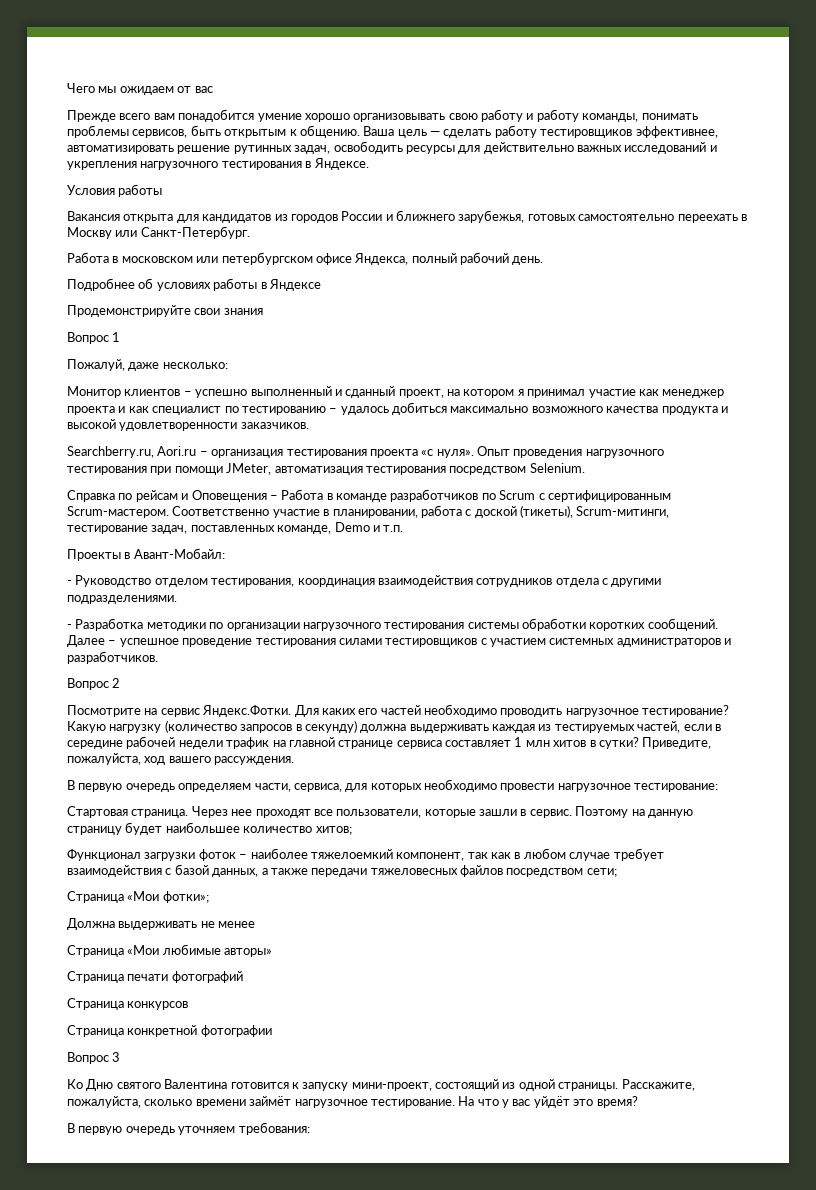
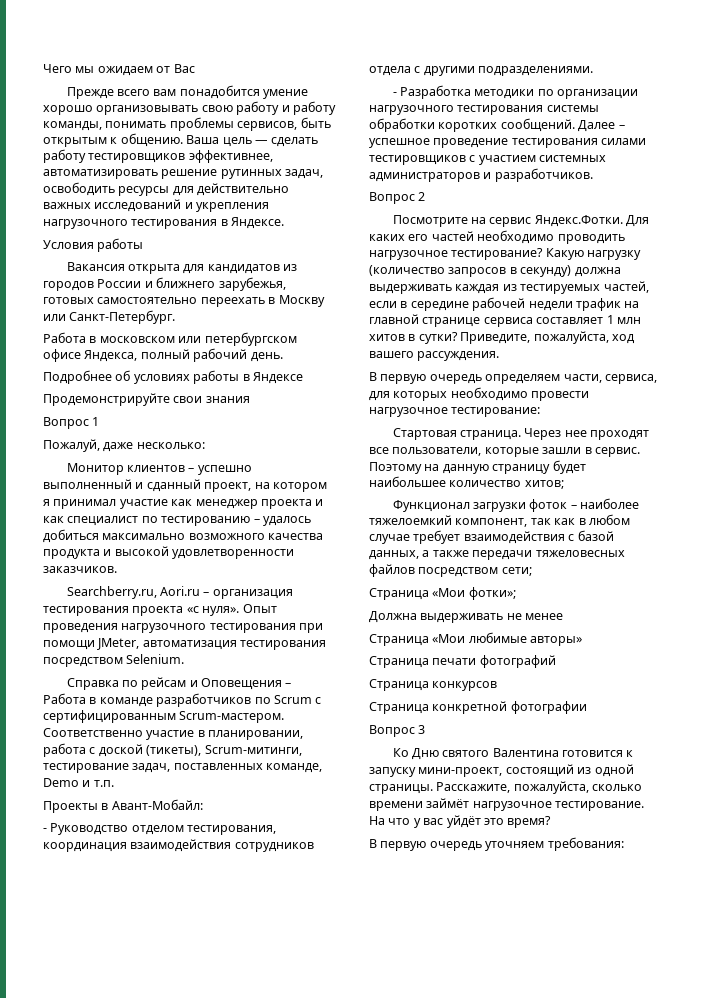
- Чего мы ожидаем от вас
+ Чего мы ожидаем от Вас

